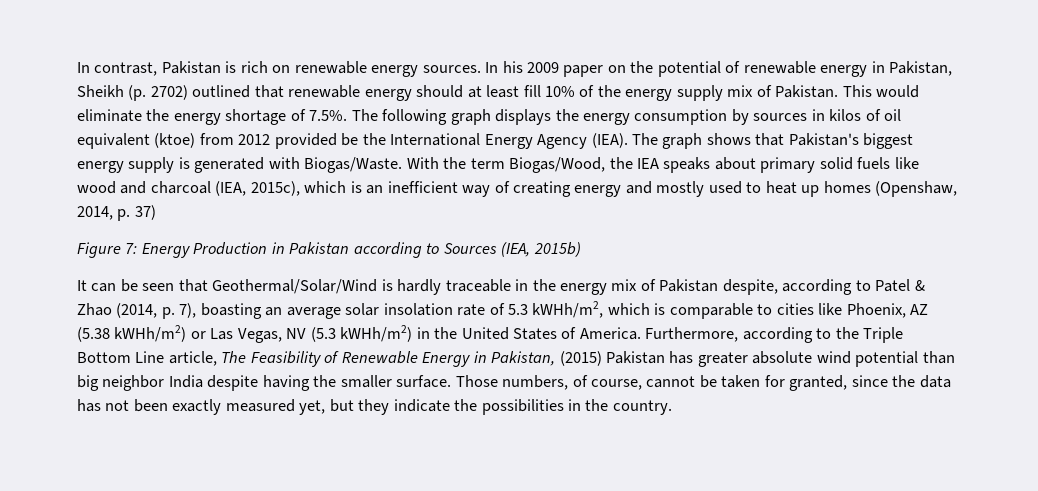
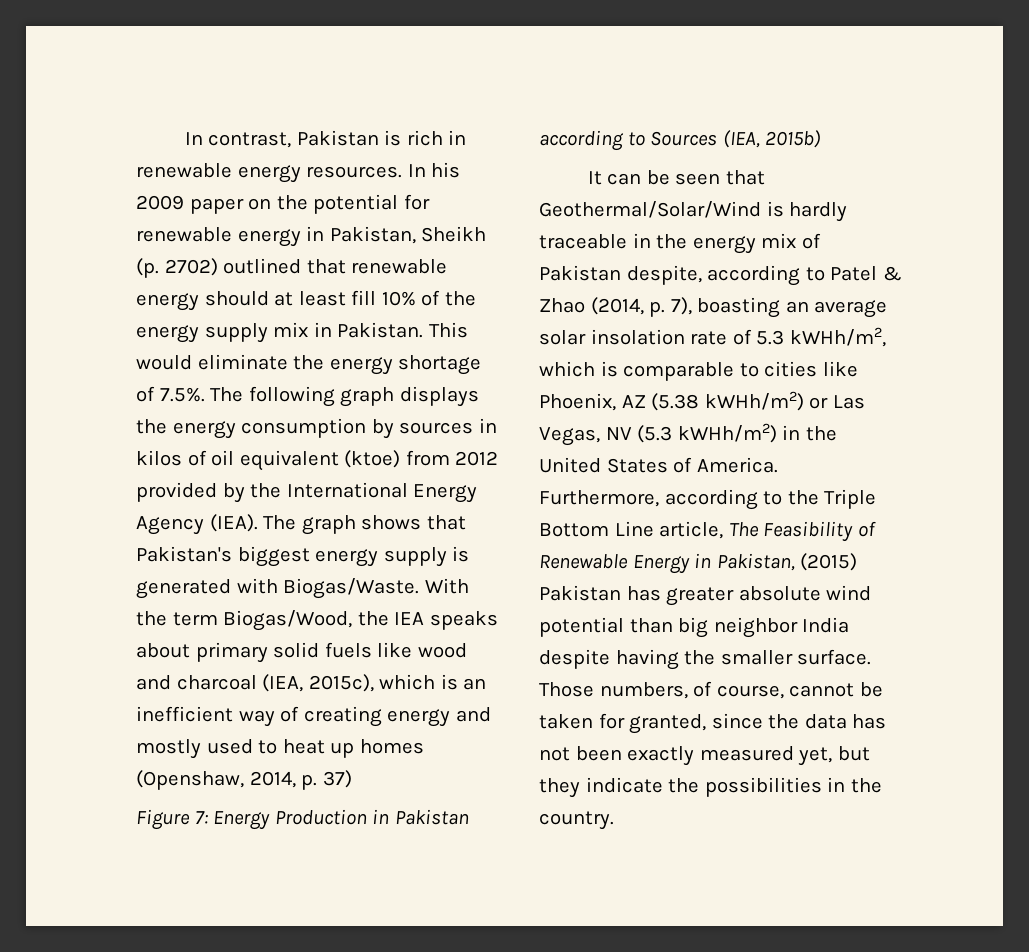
- In contrast, Pakistan is rich on renewable energy sources.
+ In contrast, Pakistan is rich in renewable energy resources.
- In his 2009 paper on the potential of renewable energy in Pakistan, Sheikh (p. 2702) outlined that renewable energy should at least fill 10% of the energy supply mix of Pakistan.
+ In his 2009 paper on the potential for renewable energy in Pakistan, Sheikh (p. 2702) outlined that renewable energy should at least fill 10% of the energy supply mix in Pakistan.
- This would eliminate the energy shortage of 7.5%. The following graph displays the energy consumption by sources in kilos of oil equivalent (ktoe) from 2012 provided be the International Energy Agency (IEA).
+ This would eliminate the energy shortage of 7.5%. The following graph displays the energy consumption by sources in kilos of oil equivalent (ktoe) from 2012 provided by the International Energy Agency (IEA).

